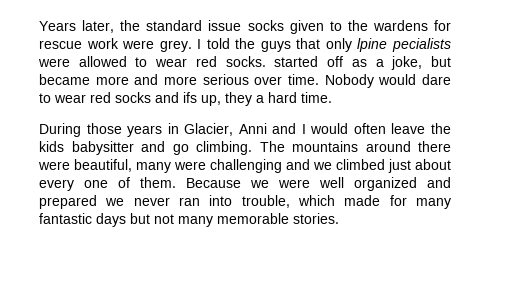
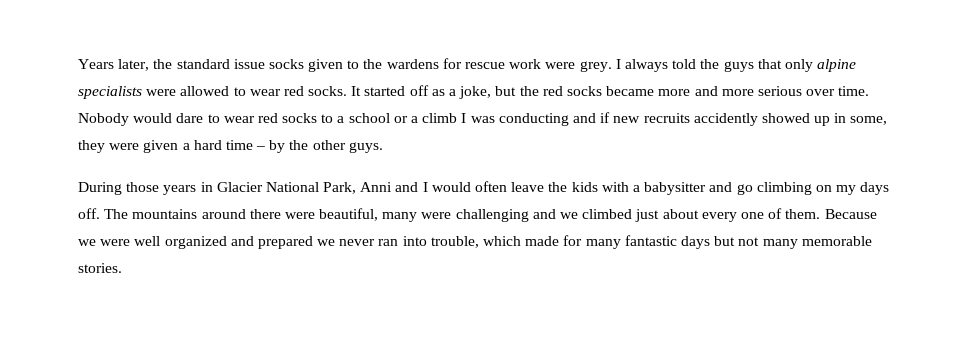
- I told the guys that only lpine pecialists were allowed to wear red socks. started off as a joke, but became more and more serious over time.
+ I always told the guys that only alpine specialists were allowed to wear red socks. It started off as a joke, but the red socks became more and more serious over time.
- Nobody would dare to wear red socks and ifs up, they a hard time.
+ Nobody would dare to wear red socks to a school or a climb I was conducting and if new recruits accidently showed up in some, they were given a hard time – by the other guys.
- During those years in Glacier, Anni and I would often leave the kids babysitter and go climbing.
+ During those years in Glacier National Park, Anni and I would often leave the kids with a babysitter and go climbing on my days off.

